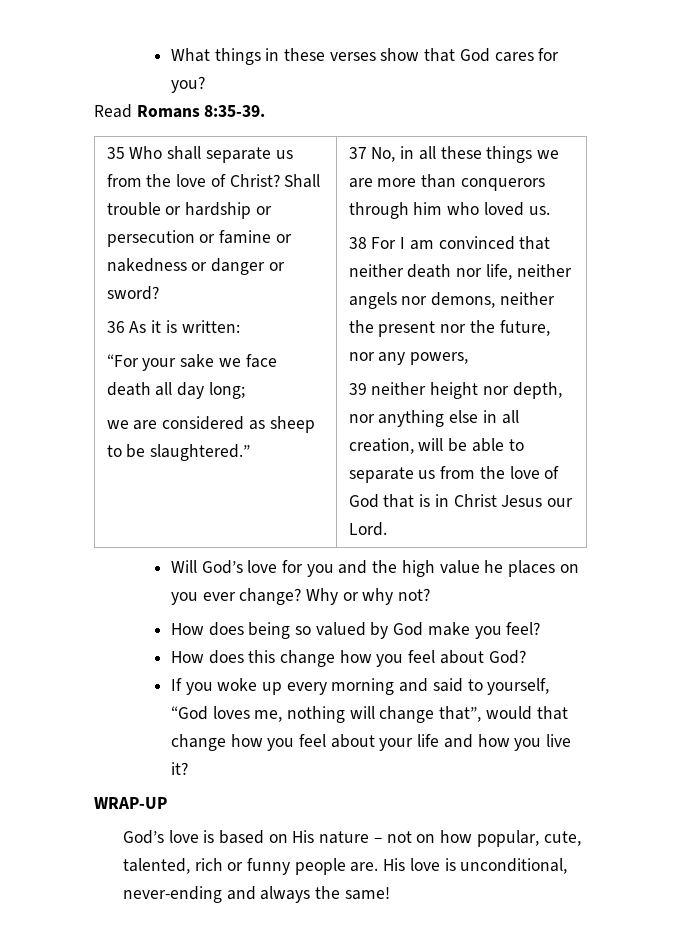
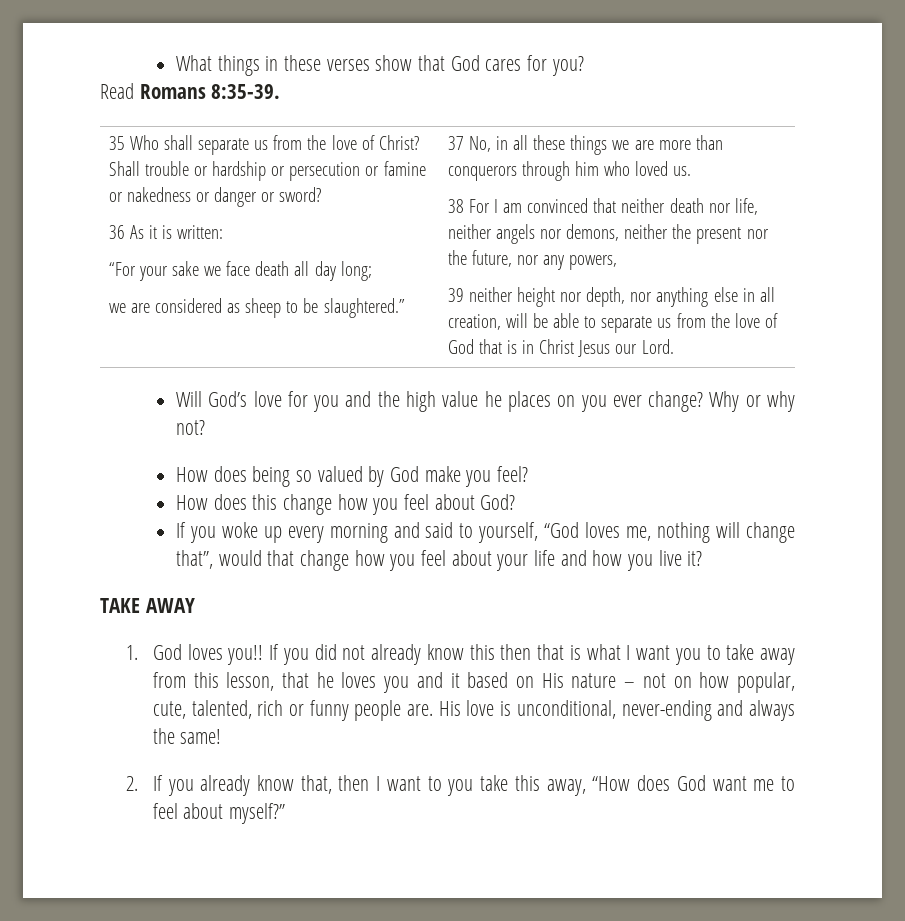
- WRAP-UP
- God’s love is based on His nature – not on how popular, cute, talented, rich or funny people are.
+ TAKE AWAY
+ 1. God loves you!! If you did not already know this then that is what I want you to take away from this lesson, that he loves you and it based on His nature – not on how popular, cute, talented, rich or funny people are.
+ 2. If you already know that, then I want to you take this away, “How does God want me to feel about myself?”

